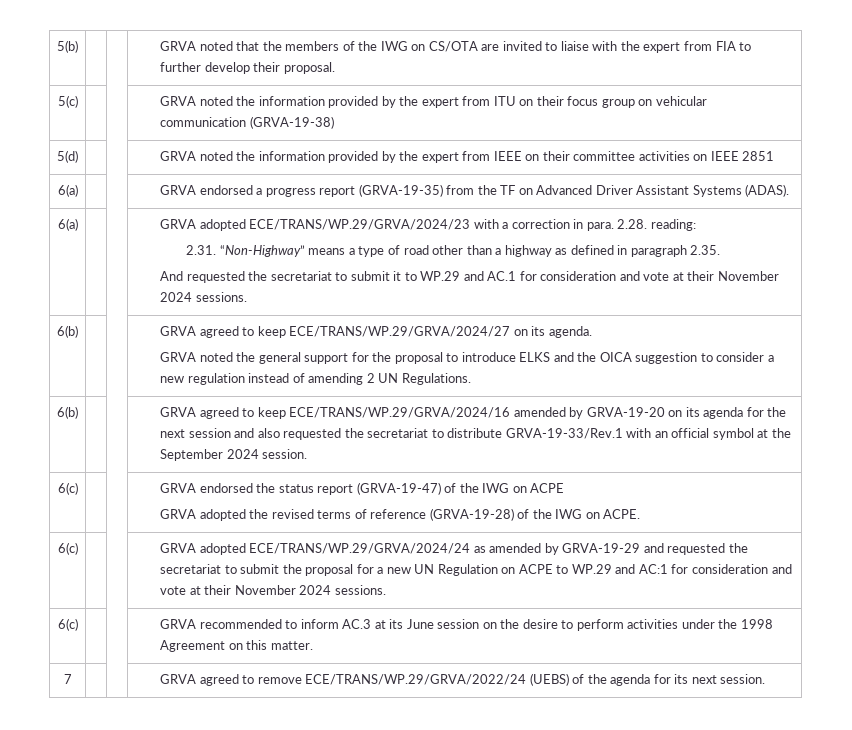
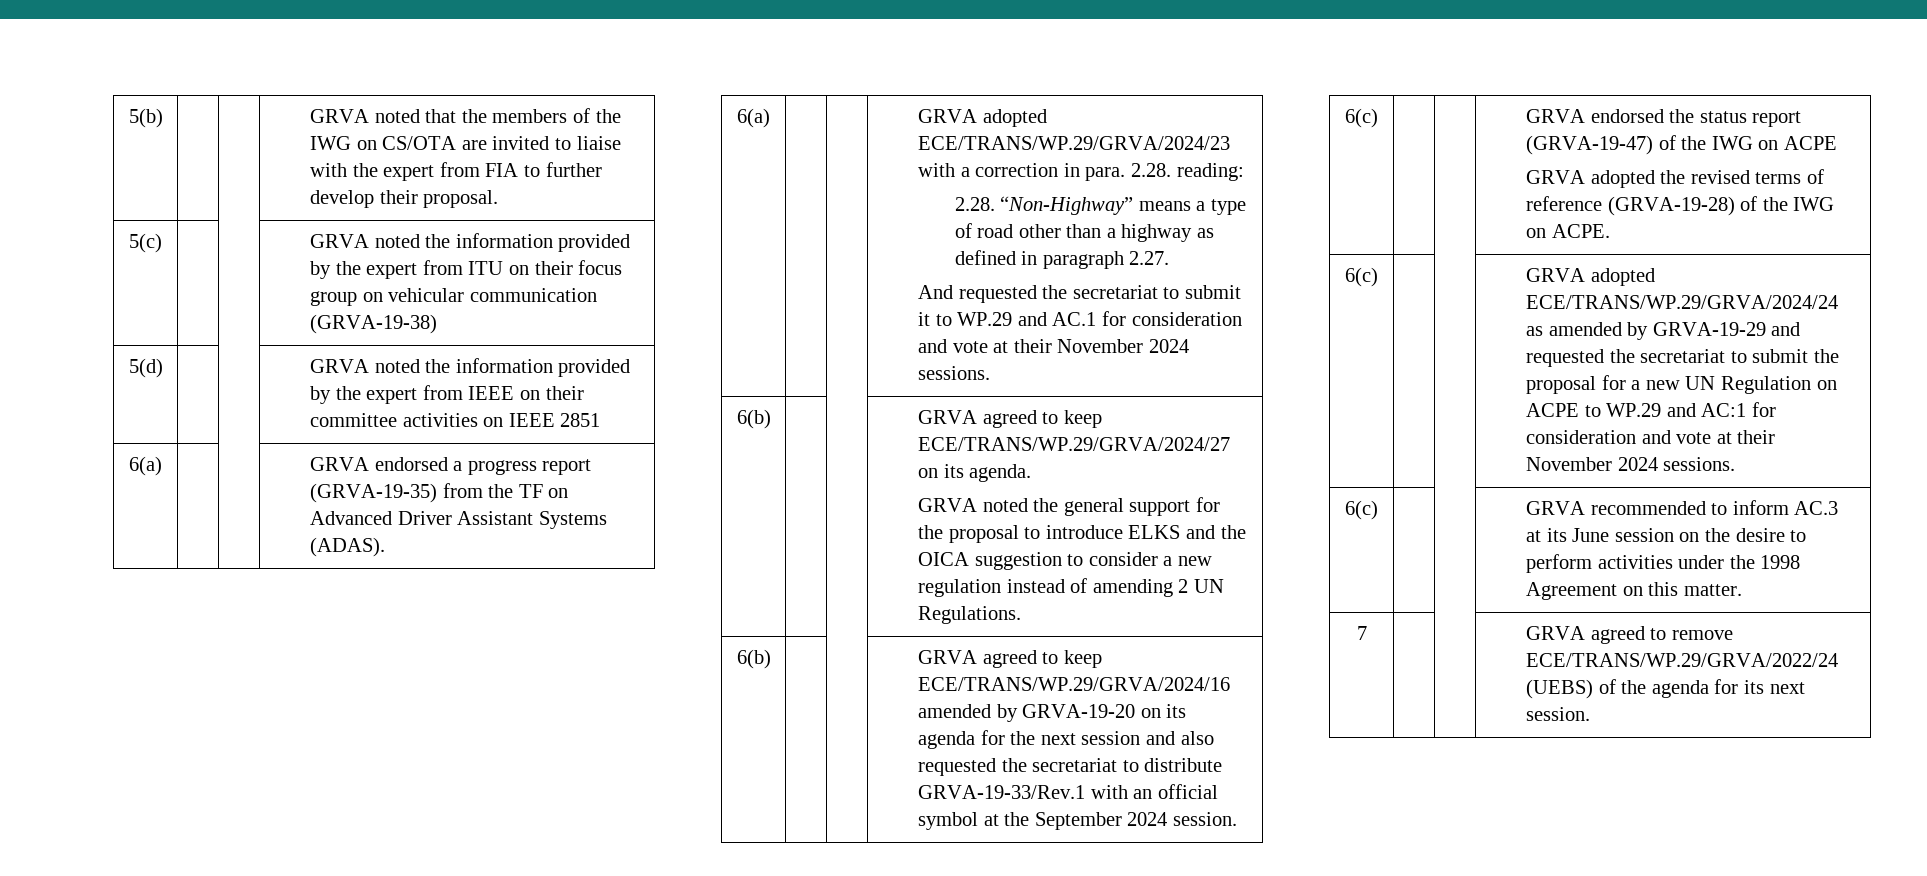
- 2.31. “Non-Highway” means a type of road other than a highway as defined in paragraph 2.35.
+ 2.28. “Non-Highway” means a type of road other than a highway as defined in paragraph 2.27.

